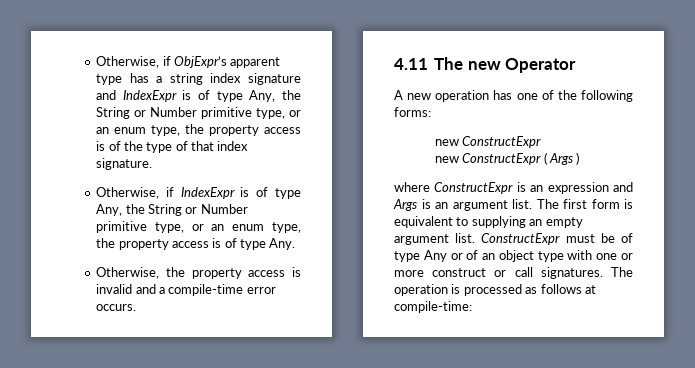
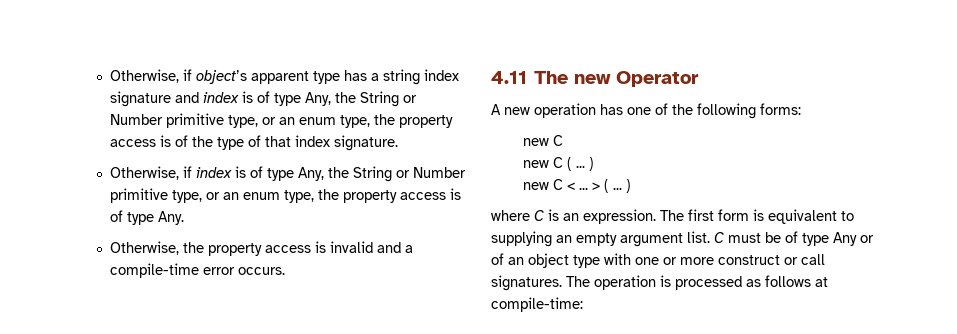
- Otherwise, if ObjExpr’s apparent type has a string index signature and IndexExpr is of type Any, the String or Number primitive type, or an enum type, the property access is of the type of that index signature.
+ Otherwise, if object’s apparent type has a string index signature and index is of type Any, the String or Number primitive type, or an enum type, the property access is of the type of that index signature.
- Otherwise, if IndexExpr is of type Any, the String or Number primitive type, or an enum type, the property access is of type Any.
+ Otherwise, if index is of type Any, the String or Number primitive type, or an enum type, the property access is of type Any.
  A new operation has one of the following forms:
- new ConstructExpr
- new ConstructExpr ( Args )
+ new C
+ new C ( ... )
+ new C < ... > ( ... )
- where ConstructExpr is an expression and Args is an argument list.
+ where C is an expression.
- ConstructExpr must be of type Any or of an object type with one or more construct or call signatures.
+ C must be of type Any or of an object type with one or more construct or call signatures.

